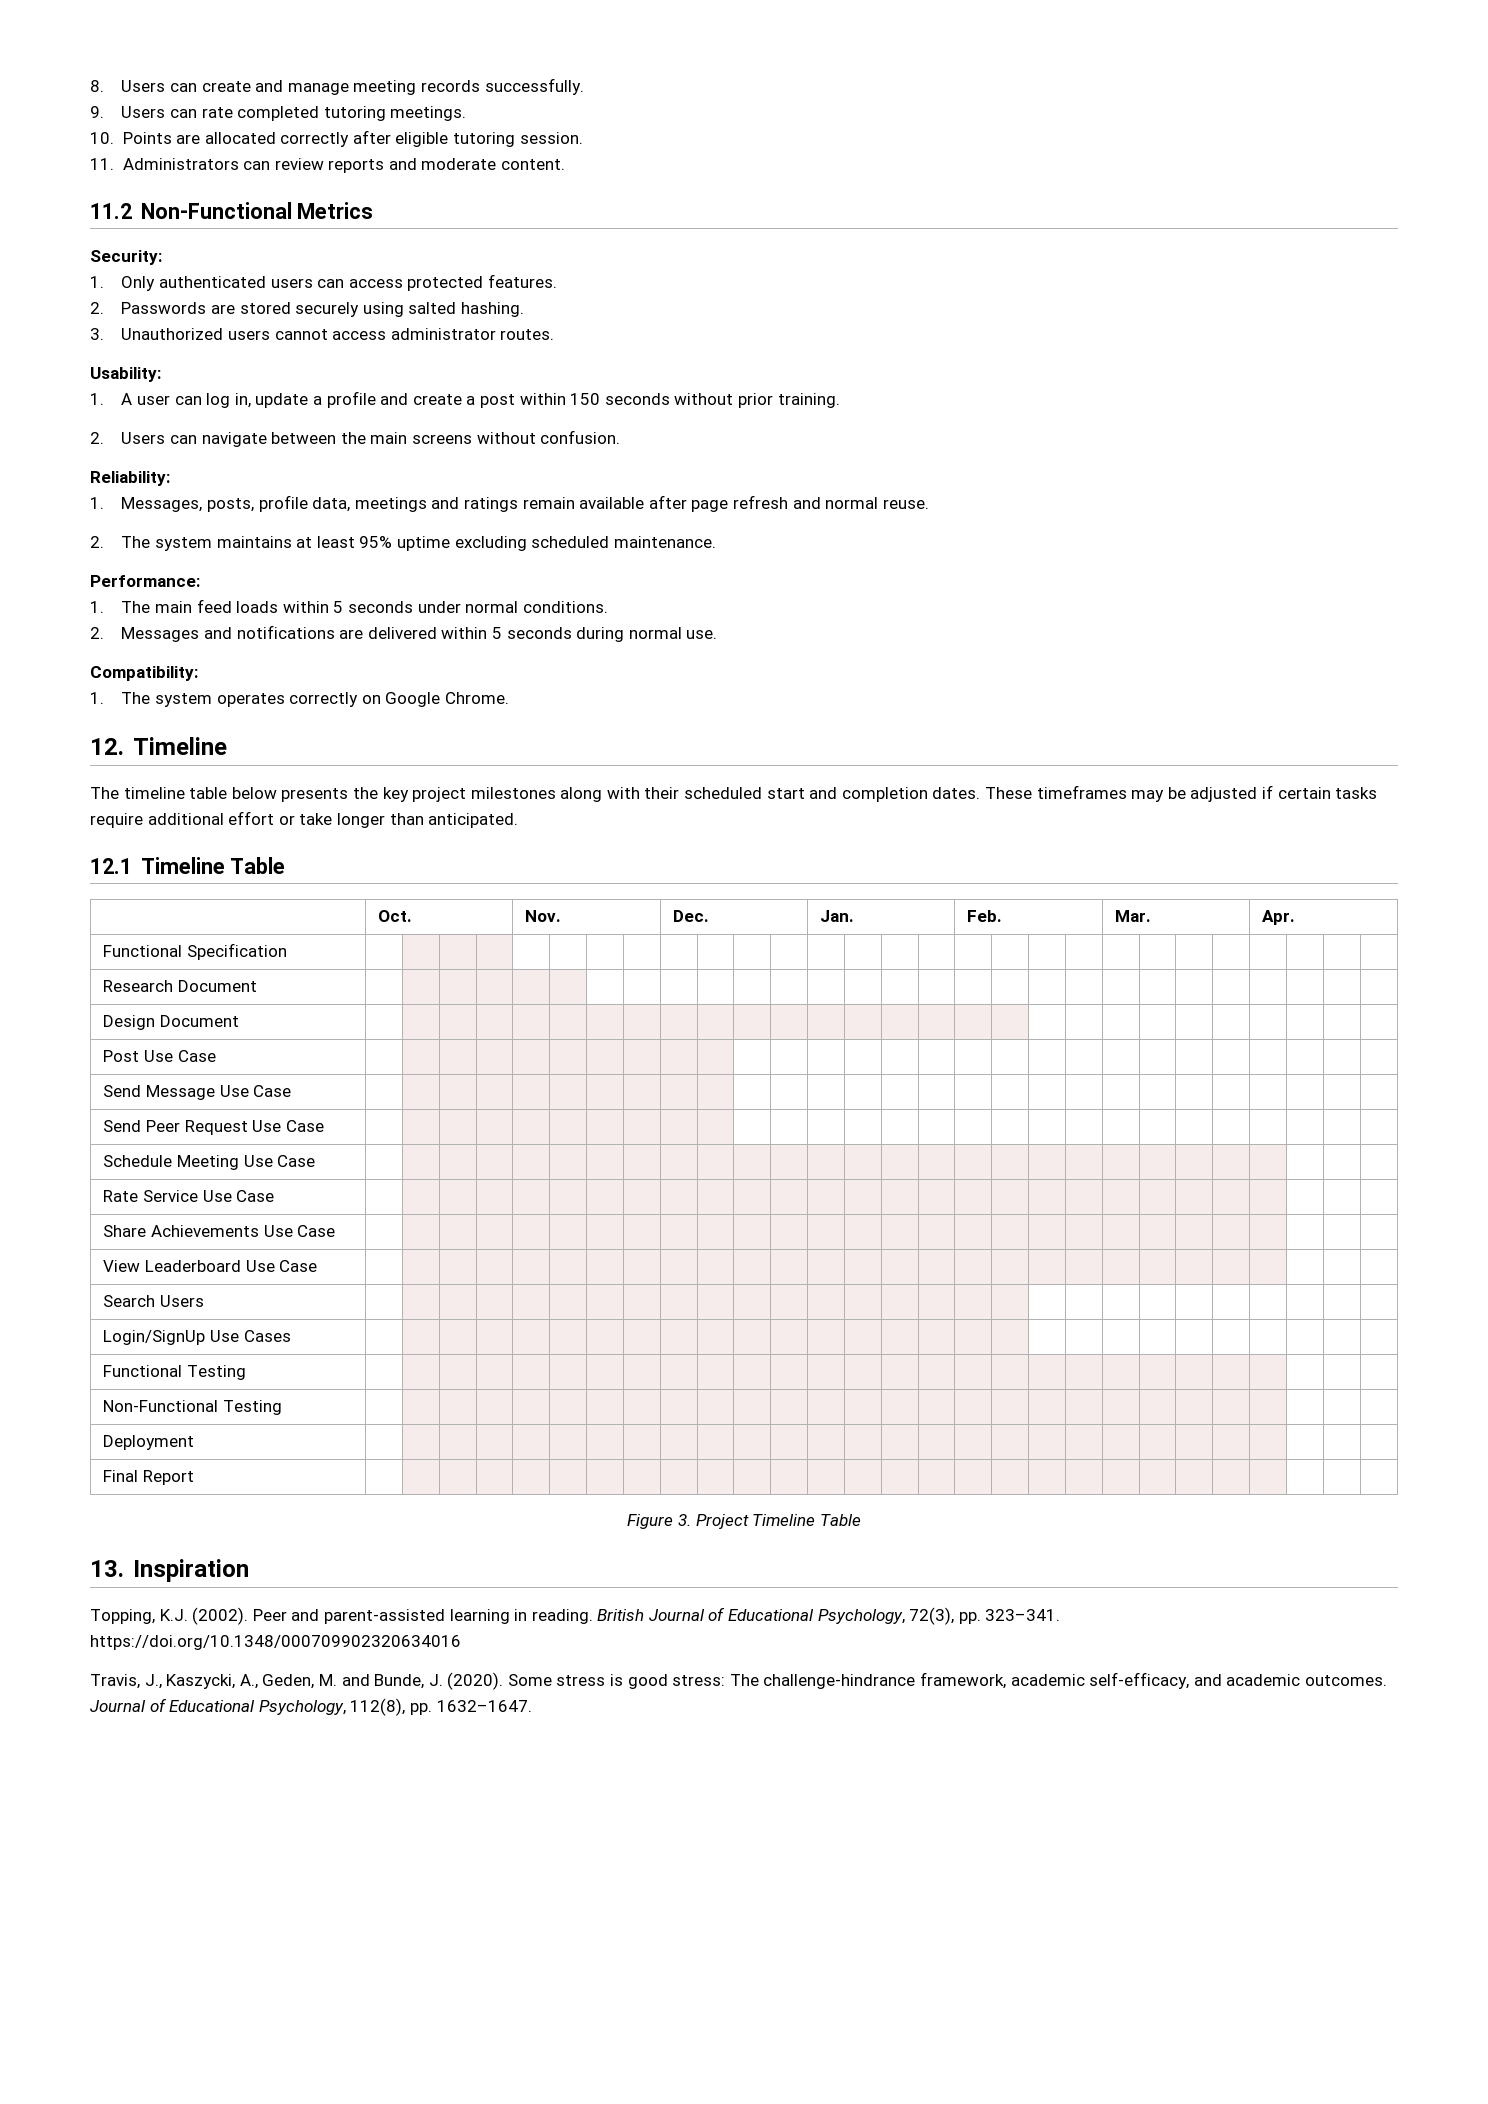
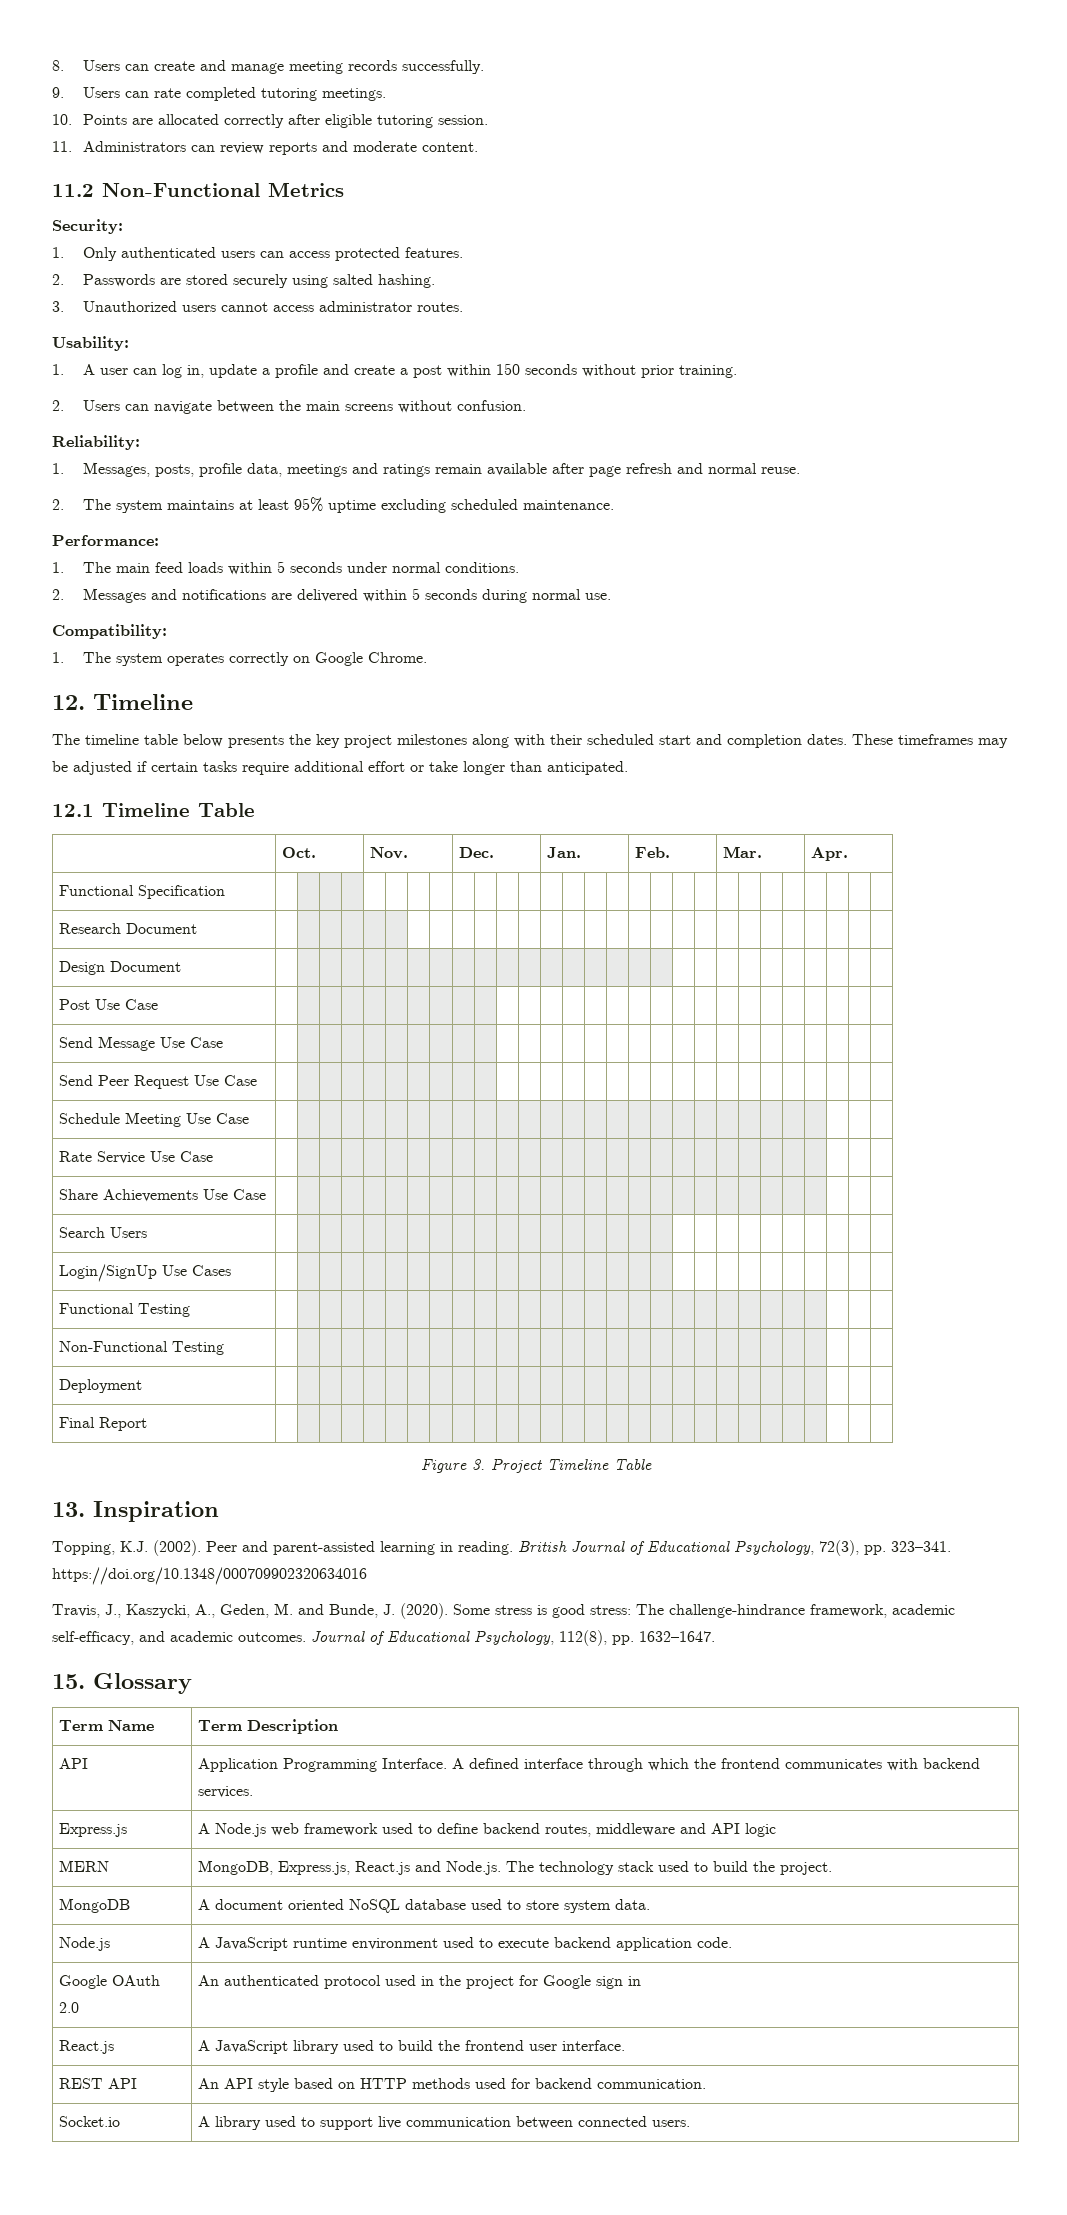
- View Leaderboard Use Case | | | | | | | | | | | | | | | | | | | | | | | | | | | |
+ 15. Glossary
+ Term Name | Term Description
+ API | Application Programming Interface. A defined interface through which the frontend communicates with backend services.
+ Express.js | A Node.js web framework used to define backend routes, middleware and API logic
+ MERN | MongoDB, Express.js, React.js and Node.js. The technology stack used to build the project.
+ MongoDB | A document oriented NoSQL database used to store system data.
+ Node.js | A JavaScript runtime environment used to execute backend application code.
+ Google OAuth 2.0 | An authenticated protocol used in the project for Google sign in
+ React.js | A JavaScript library used to build the frontend user interface.
+ REST API | An API style based on HTTP methods used for backend communication.
+ Socket.io | A library used to support live communication between connected users.

